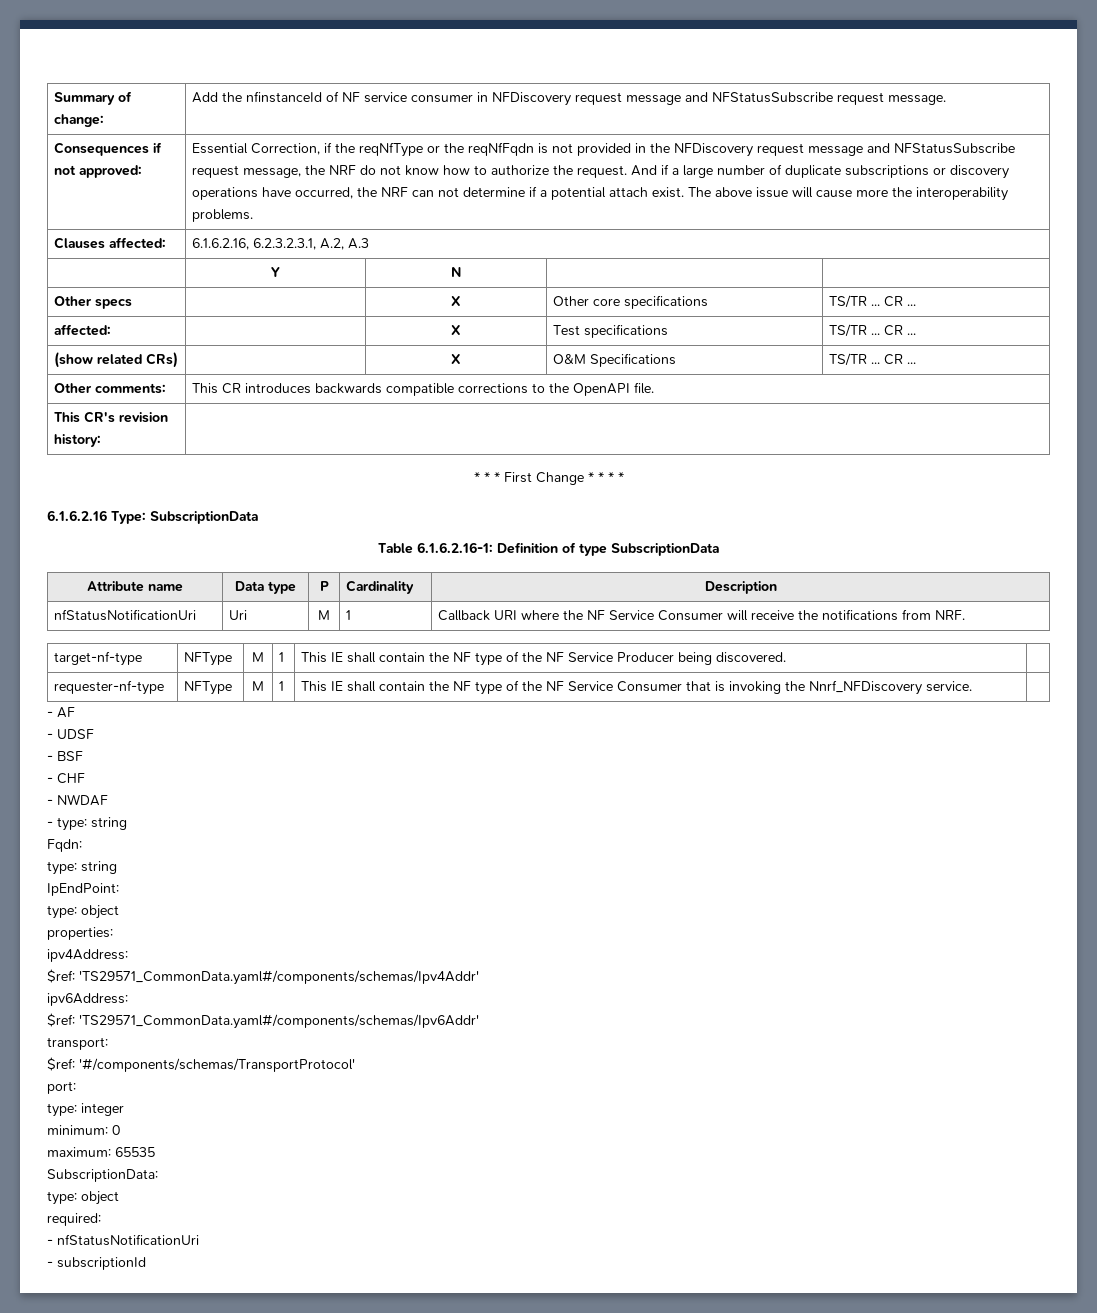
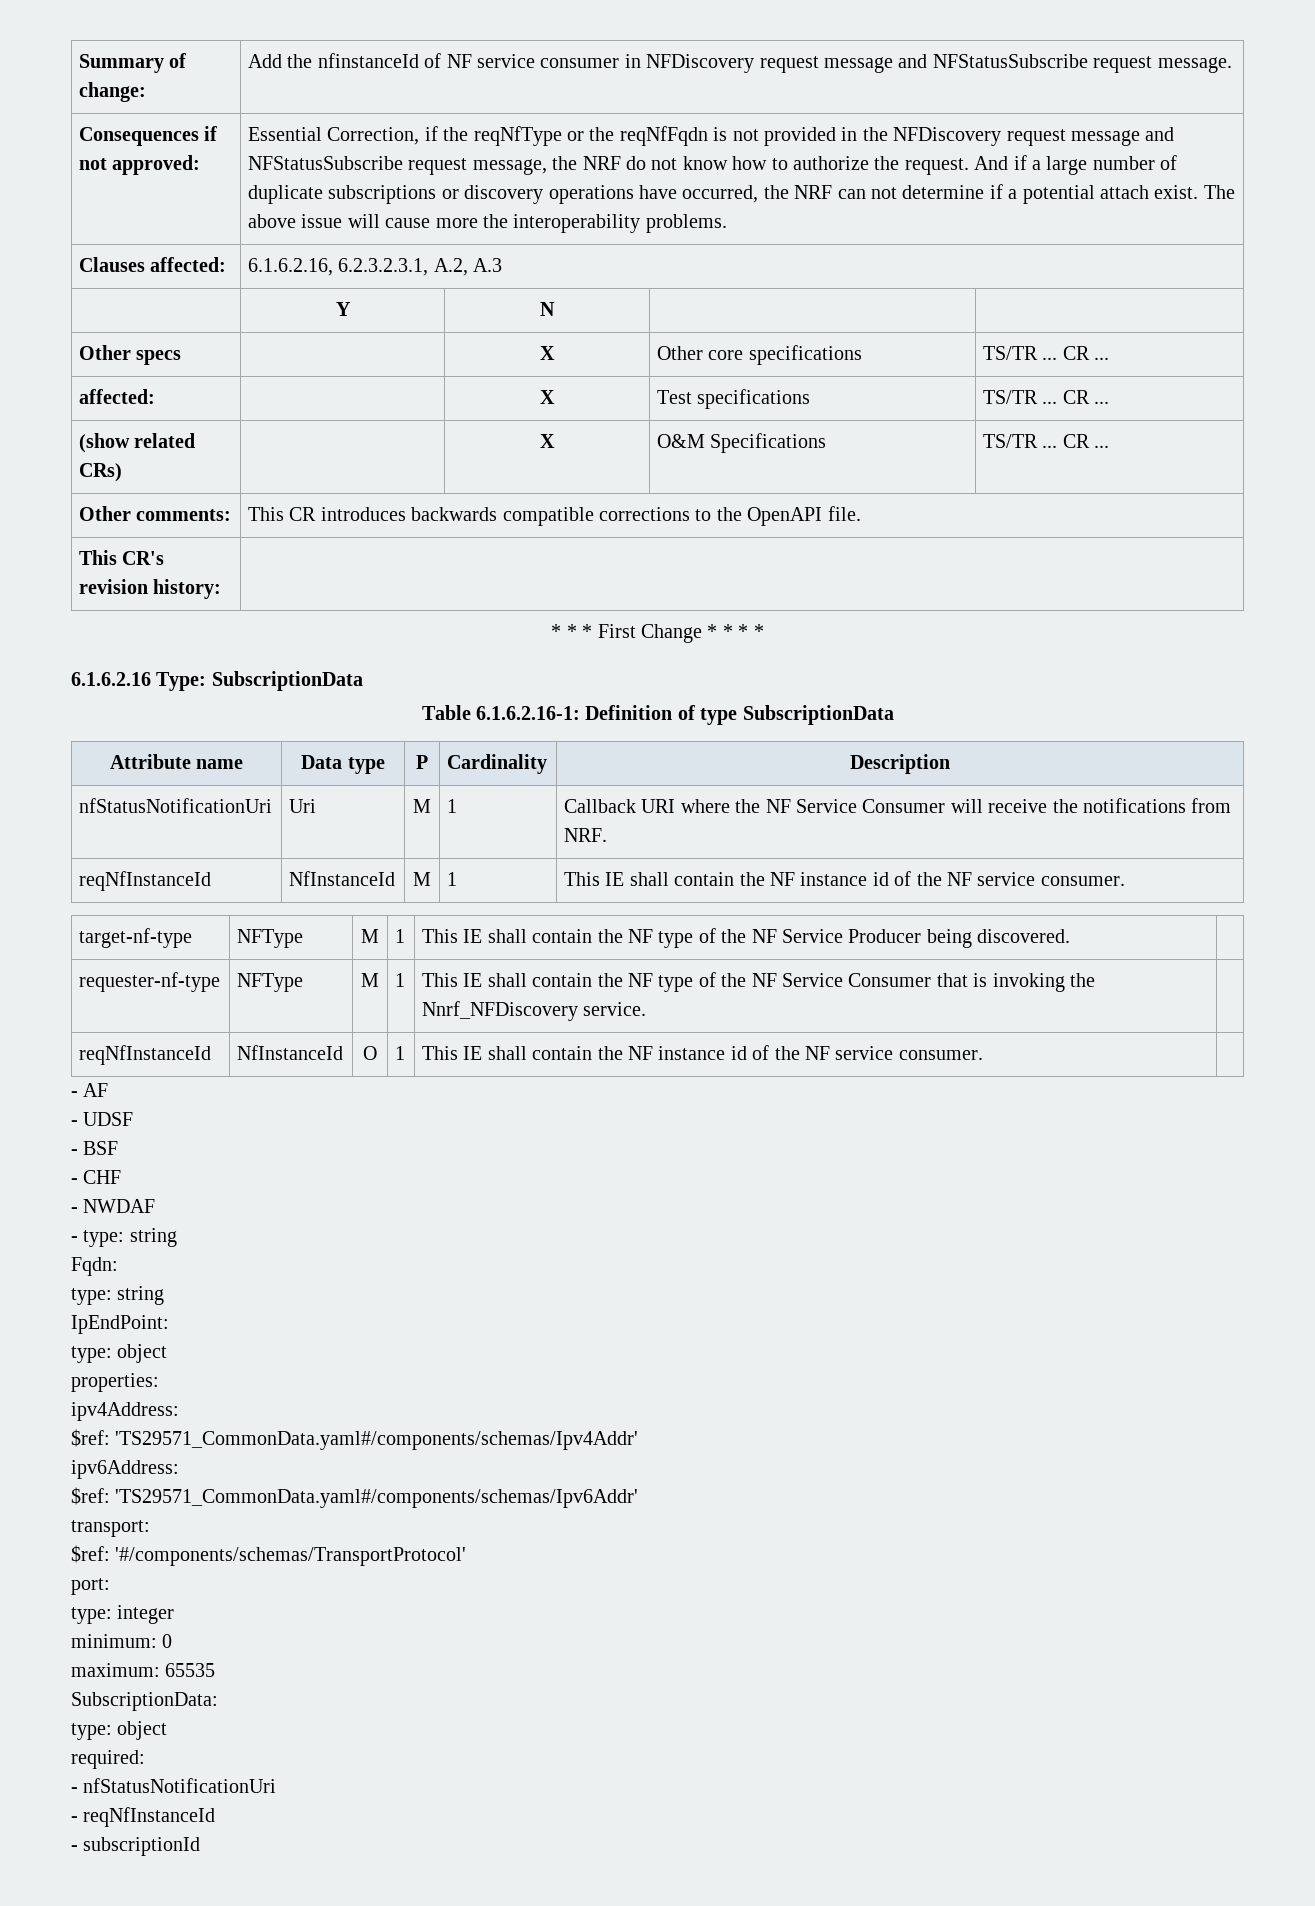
+ reqNfInstanceId | NfInstanceId | M | 1 | This IE shall contain the NF instance id of the NF service consumer.
+ reqNfInstanceId | NfInstanceId | O | 1 | This IE shall contain the NF instance id of the NF service consumer. |
+ - reqNfInstanceId

